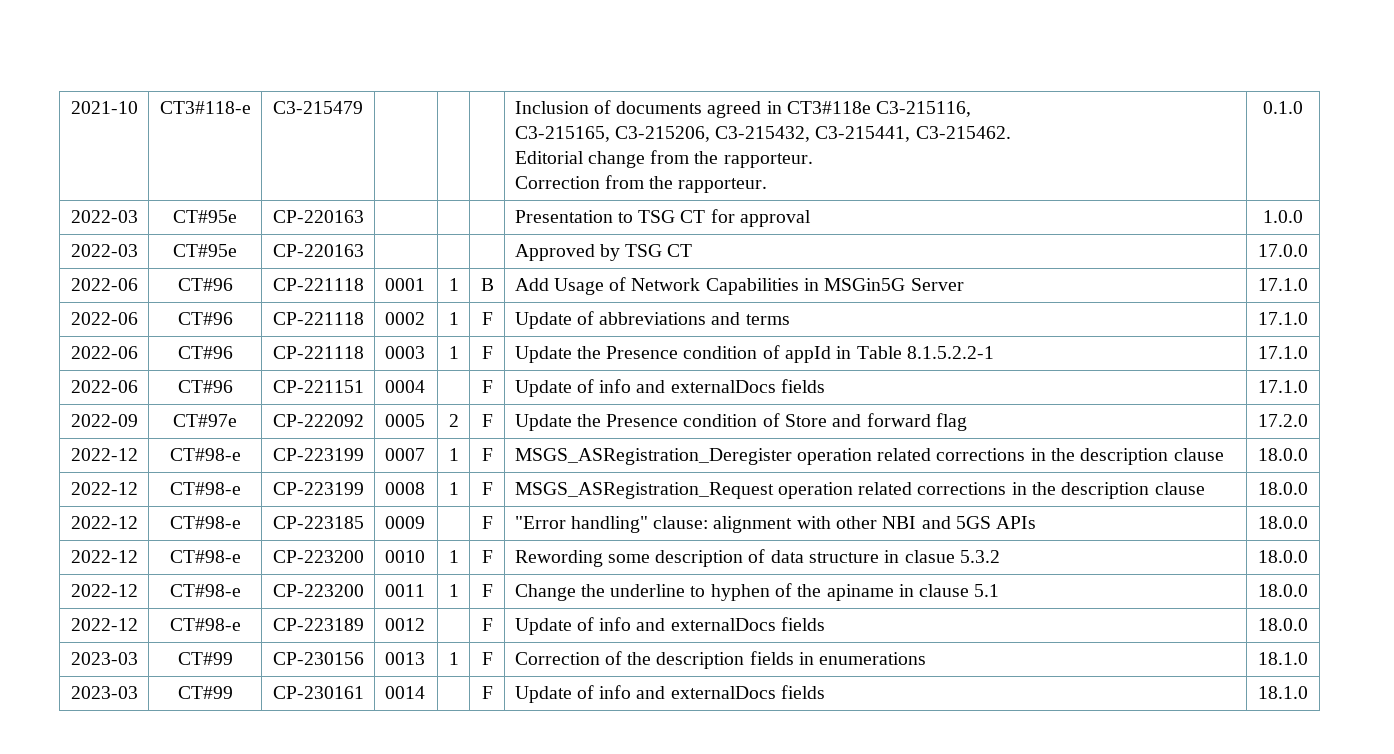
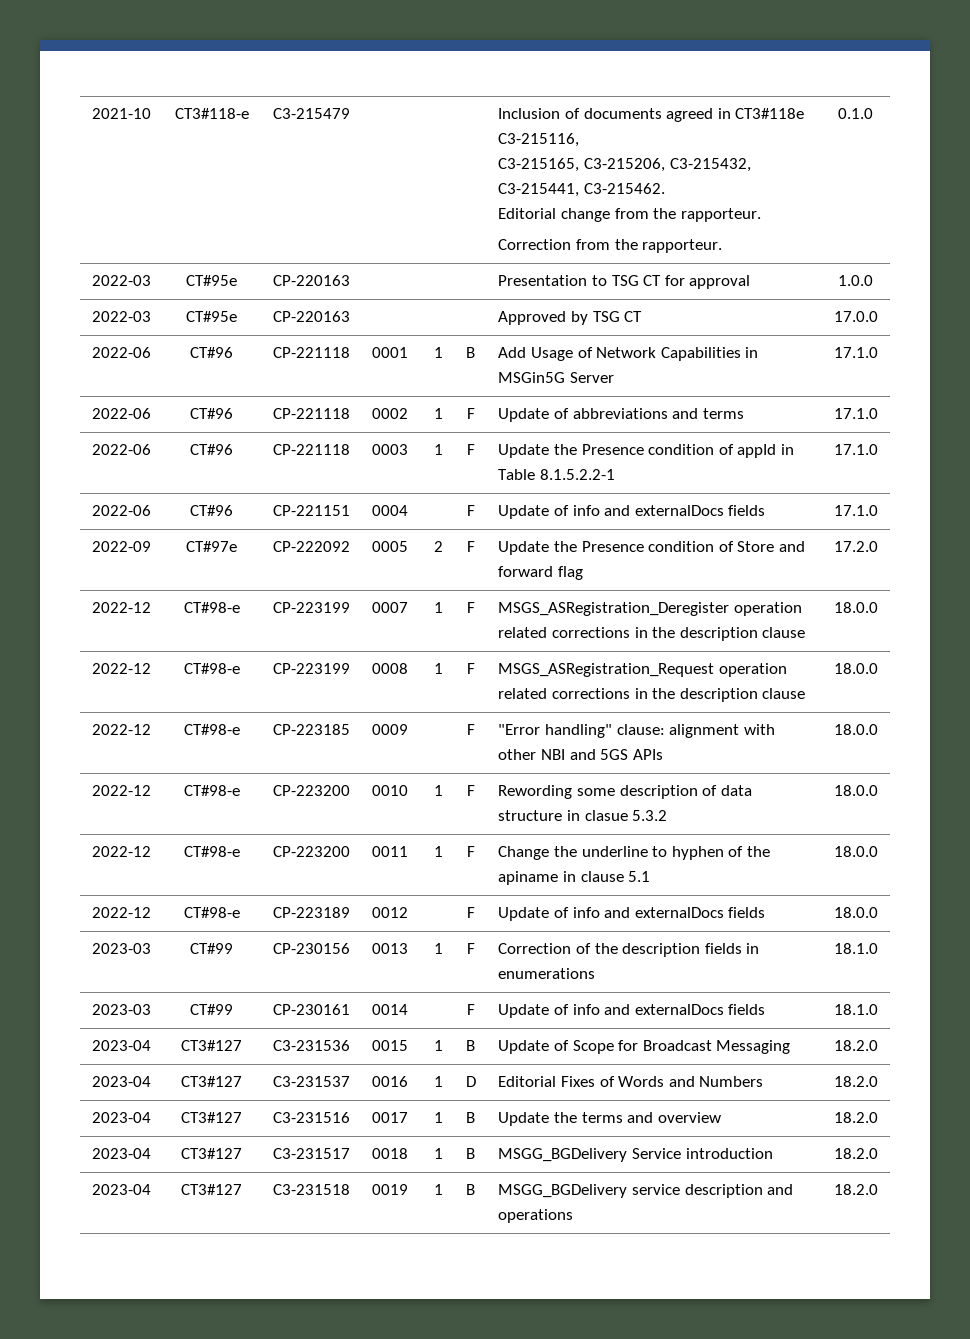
+ 2023-04 | CT3#127 | C3-231536 | 0015 | 1 | B | Update of Scope for Broadcast Messaging | 18.2.0
+ 2023-04 | CT3#127 | C3-231537 | 0016 | 1 | D | Editorial Fixes of Words and Numbers | 18.2.0
+ 2023-04 | CT3#127 | C3-231516 | 0017 | 1 | B | Update the terms and overview | 18.2.0
+ 2023-04 | CT3#127 | C3-231517 | 0018 | 1 | B | MSGG_BGDelivery Service introduction | 18.2.0
+ 2023-04 | CT3#127 | C3-231518 | 0019 | 1 | B | MSGG_BGDelivery service description and operations | 18.2.0

